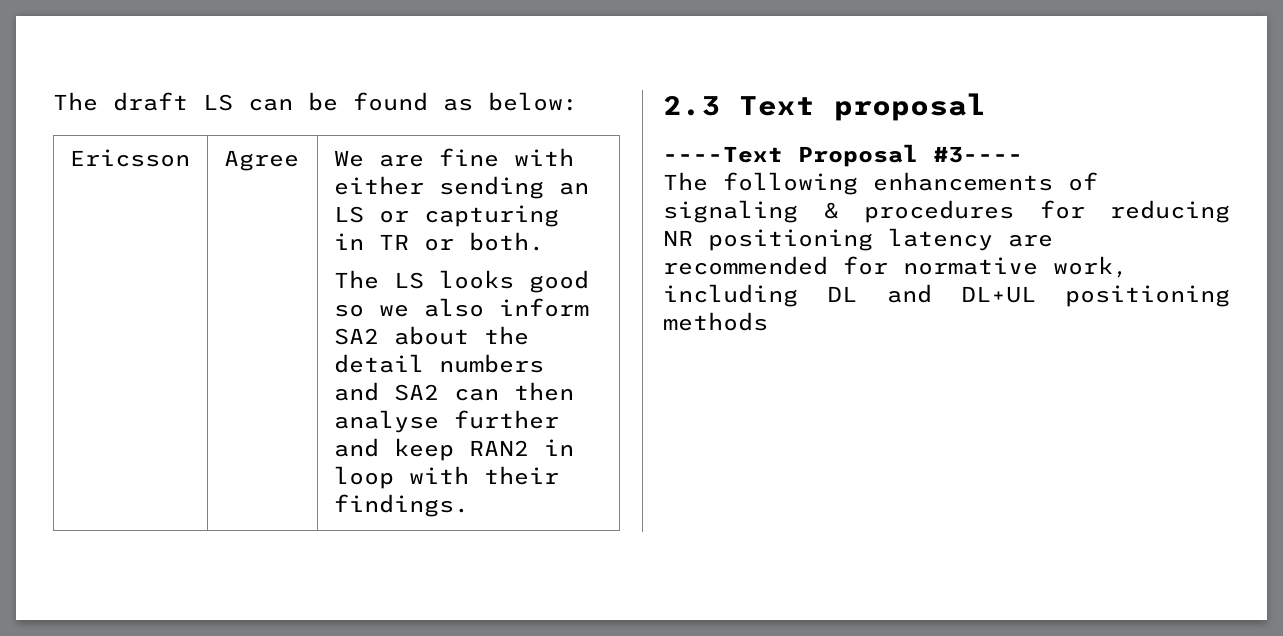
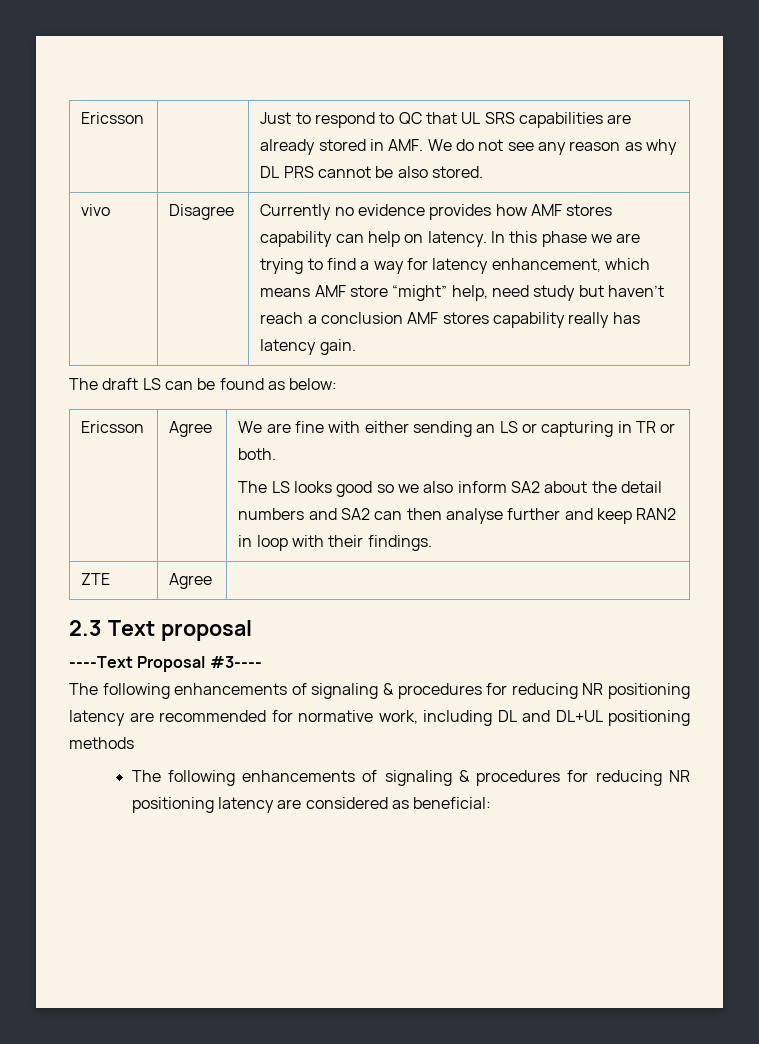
+ Ericsson | | Just to respond to QC that UL SRS capabilities are already stored in AMF. We do not see any reason as why DL PRS cannot be also stored.
+ vivo | Disagree | Currently no evidence provides how AMF stores capability can help on latency. In this phase we are trying to find a way for latency enhancement, which means AMF store “might” help, need study but haven’t reach a conclusion AMF stores capability really has latency gain.
+ ZTE | Agree |
+ The following enhancements of signaling & procedures for reducing NR positioning latency are considered as beneficial:

